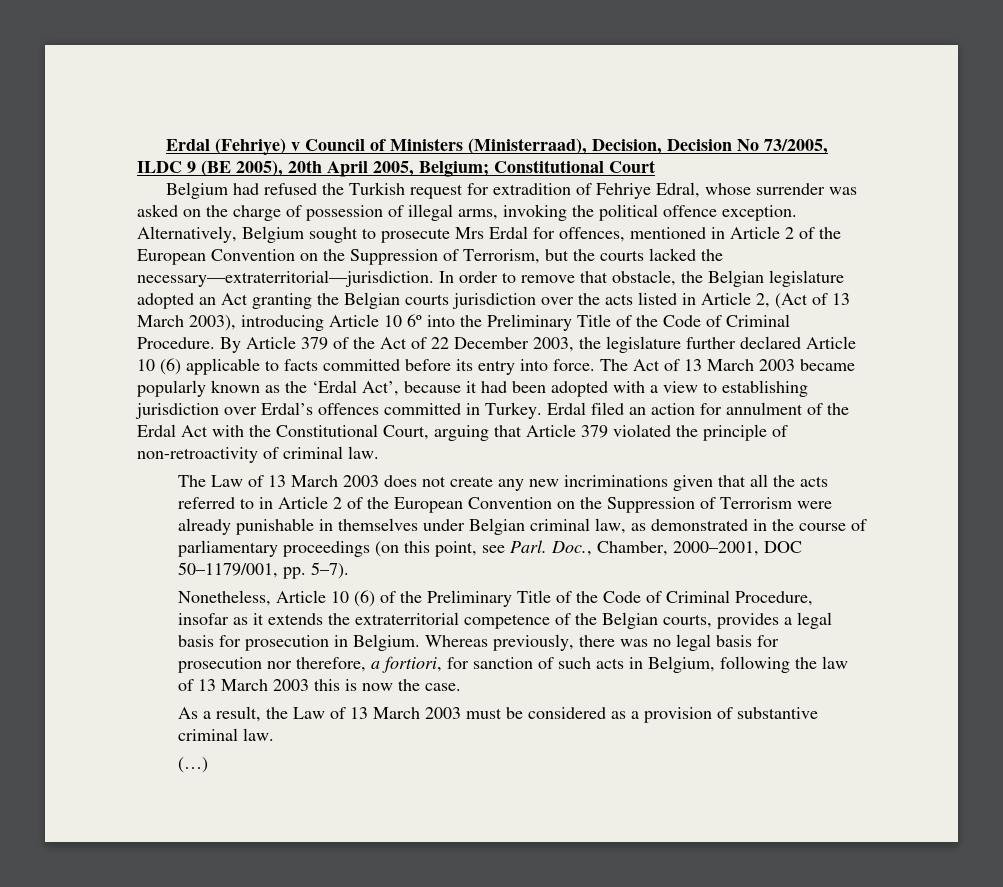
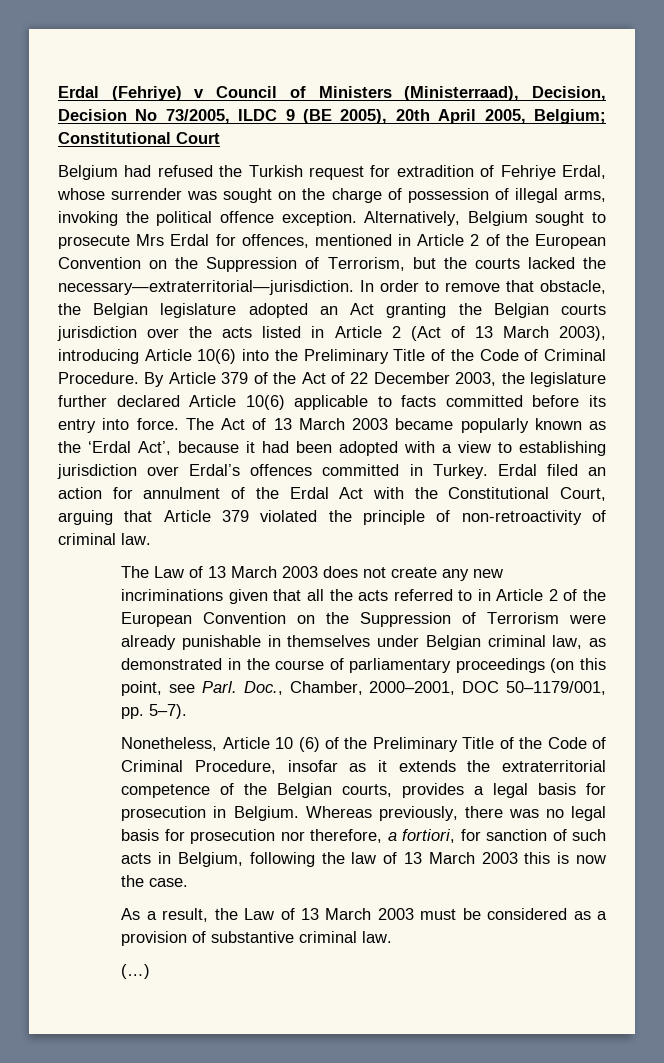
- Belgium had refused the Turkish request for extradition of Fehriye Edral, whose surrender was asked on the charge of possession of illegal arms, invoking the political offence exception.
+ Belgium had refused the Turkish request for extradition of Fehriye Erdal, whose surrender was sought on the charge of possession of illegal arms, invoking the political offence exception.
- In order to remove that obstacle, the Belgian legislature adopted an Act granting the Belgian courts jurisdiction over the acts listed in Article 2, (Act of 13 March 2003), introducing Article 10 6º into the Preliminary Title of the Code of Criminal Procedure.
+ In order to remove that obstacle, the Belgian legislature adopted an Act granting the Belgian courts jurisdiction over the acts listed in Article 2 (Act of 13 March 2003), introducing Article 10(6) into the Preliminary Title of the Code of Criminal Procedure.
- By Article 379 of the Act of 22 December 2003, the legislature further declared Article 10 (6) applicable to facts committed before its entry into force.
+ By Article 379 of the Act of 22 December 2003, the legislature further declared Article 10(6) applicable to facts committed before its entry into force.

